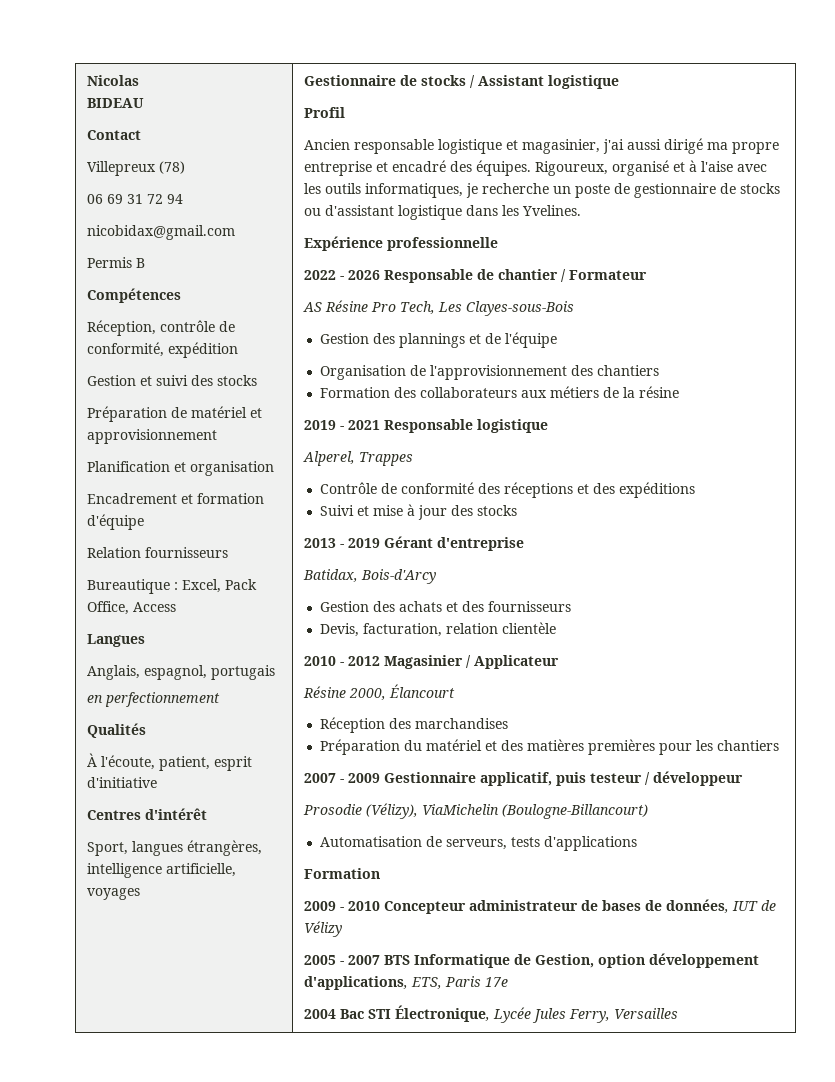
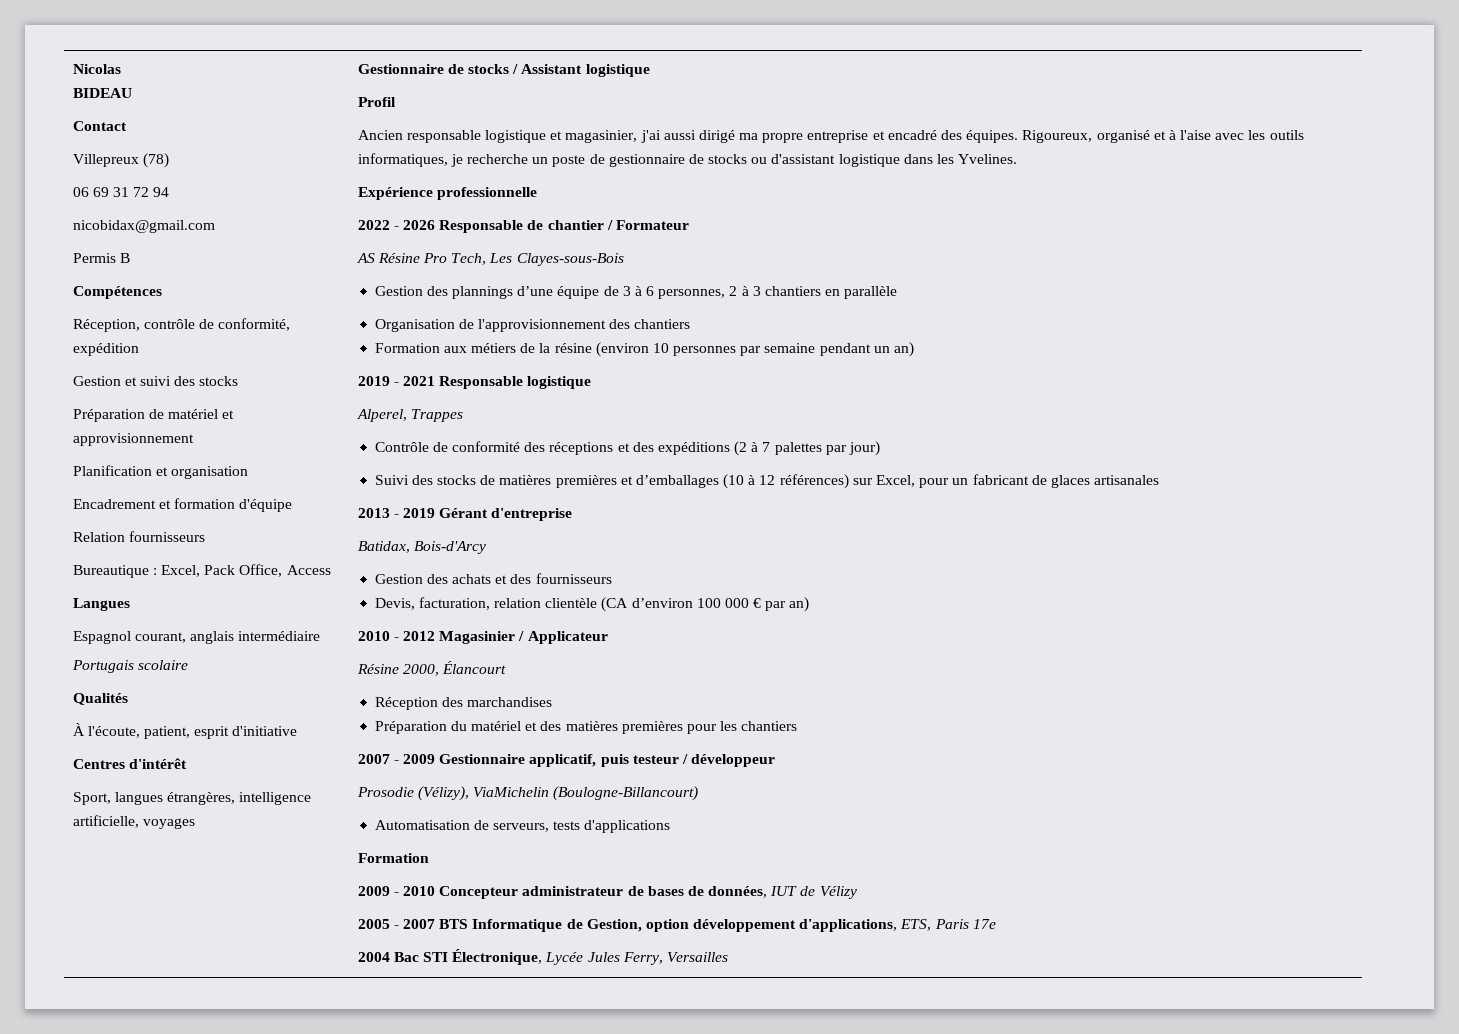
- Anglais, espagnol, portugais
- en perfectionnement
+ Espagnol courant, anglais intermédiaire
+ Portugais scolaire
- Gestion des plannings et de l'équipe
+ Gestion des plannings d’une équipe de 3 à 6 personnes, 2 à 3 chantiers en parallèle
- Formation des collaborateurs aux métiers de la résine
+ Formation aux métiers de la résine (environ 10 personnes par semaine pendant un an)
- Contrôle de conformité des réceptions et des expéditions
- Suivi et mise à jour des stocks
+ Contrôle de conformité des réceptions et des expéditions (2 à 7 palettes par jour)
+ Suivi des stocks de matières premières et d’emballages (10 à 12 références) sur Excel, pour un fabricant de glaces artisanales
- Devis, facturation, relation clientèle
+ Devis, facturation, relation clientèle (CA d’environ 100 000 € par an)

